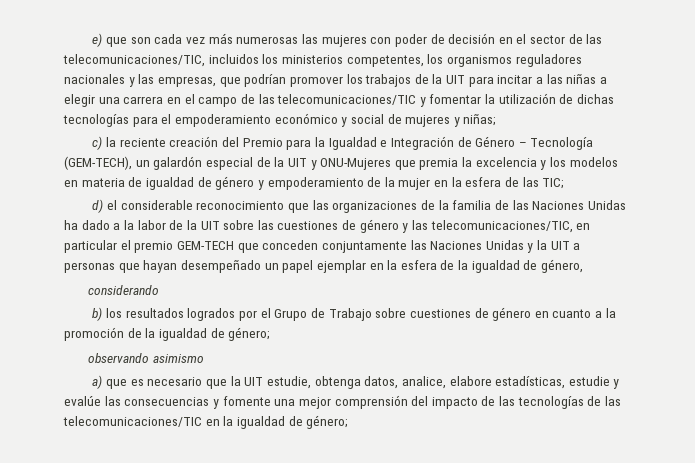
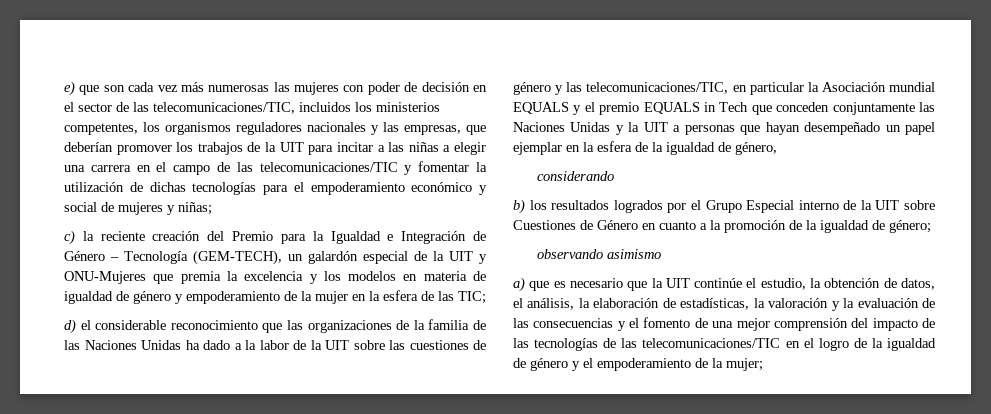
- e) que son cada vez más numerosas las mujeres con poder de decisión en el sector de las telecomunicaciones/TIC, incluidos los ministerios competentes, los organismos reguladores nacionales y las empresas, que podrían promover los trabajos de la UIT para incitar a las niñas a elegir una carrera en el campo de las telecomunicaciones/TIC y fomentar la utilización de dichas tecnologías para el empoderamiento económico y social de mujeres y niñas;
+ e) que son cada vez más numerosas las mujeres con poder de decisión en el sector de las telecomunicaciones/TIC, incluidos los ministerios competentes, los organismos reguladores nacionales y las empresas, que deberían promover los trabajos de la UIT para incitar a las niñas a elegir una carrera en el campo de las telecomunicaciones/TIC y fomentar la utilización de dichas tecnologías para el empoderamiento económico y social de mujeres y niñas;
- d) el considerable reconocimiento que las organizaciones de la familia de las Naciones Unidas ha dado a la labor de la UIT sobre las cuestiones de género y las telecomunicaciones/TIC, en particular el premio GEM-TECH que conceden conjuntamente las Naciones Unidas y la UIT a personas que hayan desempeñado un papel ejemplar en la esfera de la igualdad de género,
+ d) el considerable reconocimiento que las organizaciones de la familia de las Naciones Unidas ha dado a la labor de la UIT sobre las cuestiones de género y las telecomunicaciones/TIC, en particular la Asociación mundial EQUALS y el premio EQUALS in Tech que conceden conjuntamente las Naciones Unidas y la UIT a personas que hayan desempeñado un papel ejemplar en la esfera de la igualdad de género,
- b) los resultados logrados por el Grupo de Trabajo sobre cuestiones de género en cuanto a la promoción de la igualdad de género;
+ b) los resultados logrados por el Grupo Especial interno de la UIT sobre Cuestiones de Género en cuanto a la promoción de la igualdad de género;
- a) que es necesario que la UIT estudie, obtenga datos, analice, elabore estadísticas, estudie y evalúe las consecuencias y fomente una mejor comprensión del impacto de las tecnologías de las telecomunicaciones/TIC en la igualdad de género;
+ a) que es necesario que la UIT continúe el estudio, la obtención de datos, el análisis, la elaboración de estadísticas, la valoración y la evaluación de las consecuencias y el fomento de una mejor comprensión del impacto de las tecnologías de las telecomunicaciones/TIC en el logro de la igualdad de género y el empoderamiento de la mujer;

